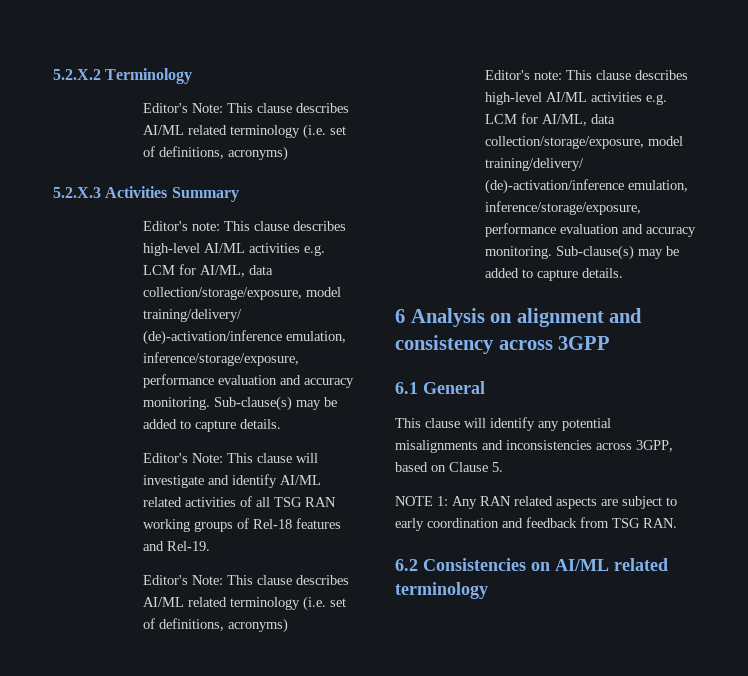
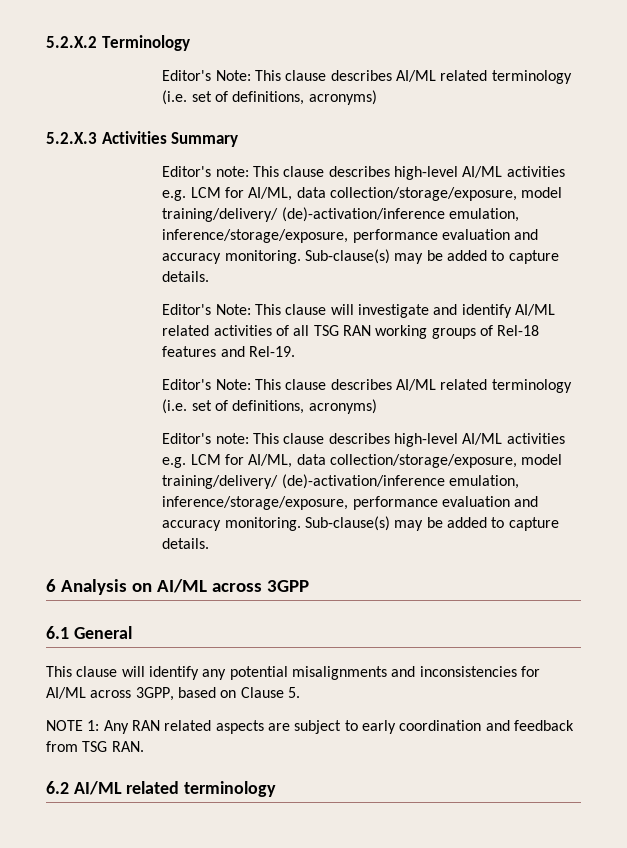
- 6 Analysis on alignment and consistency across 3GPP
+ 6 Analysis on AI/ML across 3GPP
- This clause will identify any potential misalignments and inconsistencies across 3GPP, based on Clause 5.
+ This clause will identify any potential misalignments and inconsistencies for AI/ML across 3GPP, based on Clause 5.
- 6.2 Consistencies on AI/ML related terminology
+ 6.2 AI/ML related terminology

